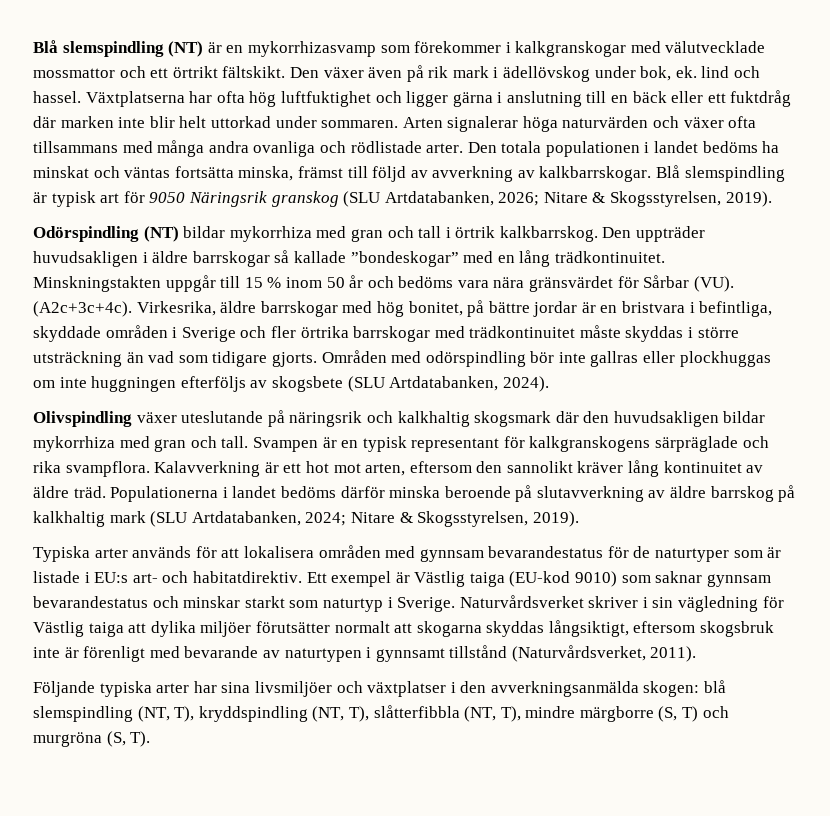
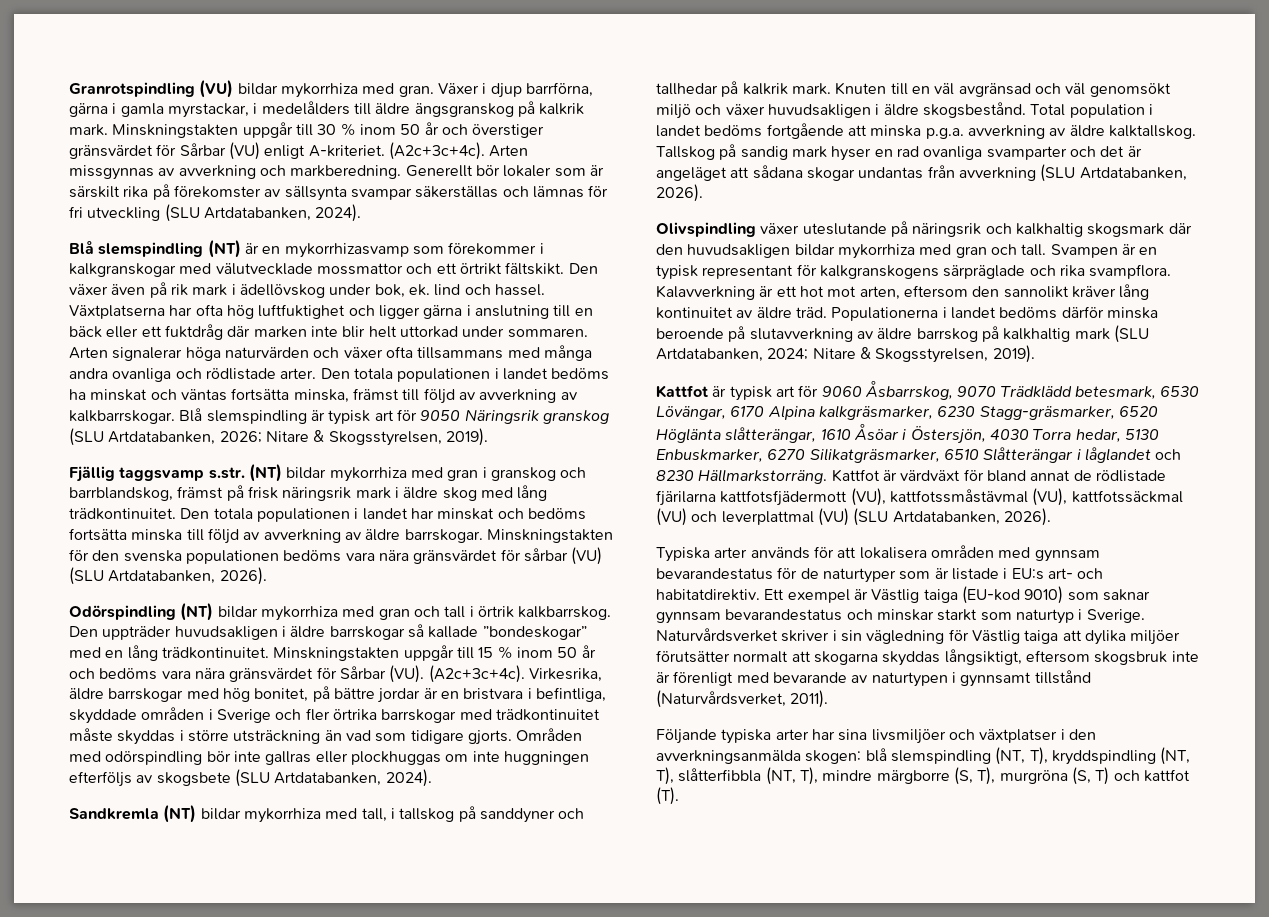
+ Granrotspindling (VU) bildar mykorrhiza med gran. Växer i djup barrförna, gärna i gamla myrstackar, i medelålders till äldre ängsgranskog på kalkrik mark. Minskningstakten uppgår till 30 % inom 50 år och överstiger gränsvärdet för Sårbar (VU) enligt A-kriteriet. (A2c+3c+4c). Arten missgynnas av avverkning och markberedning. Generellt bör lokaler som är särskilt rika på förekomster av sällsynta svampar säkerställas och lämnas för fri utveckling (SLU Artdatabanken, 2024).
+ Fjällig taggsvamp s.str. (NT) bildar mykorrhiza med gran i granskog och barrblandskog, främst på frisk näringsrik mark i äldre skog med lång trädkontinuitet. Den totala populationen i landet har minskat och bedöms fortsätta minska till följd av avverkning av äldre barrskogar. Minskningstakten för den svenska populationen bedöms vara nära gränsvärdet för sårbar (VU) (SLU Artdatabanken, 2026).
+ Sandkremla (NT) bildar mykorrhiza med tall, i tallskog på sanddyner och tallhedar på kalkrik mark. Knuten till en väl avgränsad och väl genomsökt miljö och växer huvudsakligen i äldre skogsbestånd. Total population i landet bedöms fortgående att minska p.g.a. avverkning av äldre kalktallskog. Tallskog på sandig mark hyser en rad ovanliga svamparter och det är angeläget att sådana skogar undantas från avverkning (SLU Artdatabanken, 2026).
+ Kattfot är typisk art för 9060 Åsbarrskog, 9070 Trädklädd betesmark, 6530 Lövängar, 6170 Alpina kalkgräsmarker, 6230 Stagg-gräsmarker, 6520 Höglänta slåtterängar, 1610 Åsöar i Östersjön, 4030 Torra hedar, 5130 Enbuskmarker, 6270 Silikatgräsmarker, 6510 Slåtterängar i låglandet och 8230 Hällmarkstorräng. Kattfot är värdväxt för bland annat de rödlistade fjärilarna kattfotsfjädermott (VU), kattfotssmåstävmal (VU), kattfotssäckmal (VU) och leverplattmal (VU) (SLU Artdatabanken, 2026).
- Följande typiska arter har sina livsmiljöer och växtplatser i den avverkningsanmälda skogen: blå slemspindling (NT, T), kryddspindling (NT, T), slåtterfibbla (NT, T), mindre märgborre (S, T) och murgröna (S, T).
+ Följande typiska arter har sina livsmiljöer och växtplatser i den avverkningsanmälda skogen: blå slemspindling (NT, T), kryddspindling (NT, T), slåtterfibbla (NT, T), mindre märgborre (S, T), murgröna (S, T) och kattfot (T).

